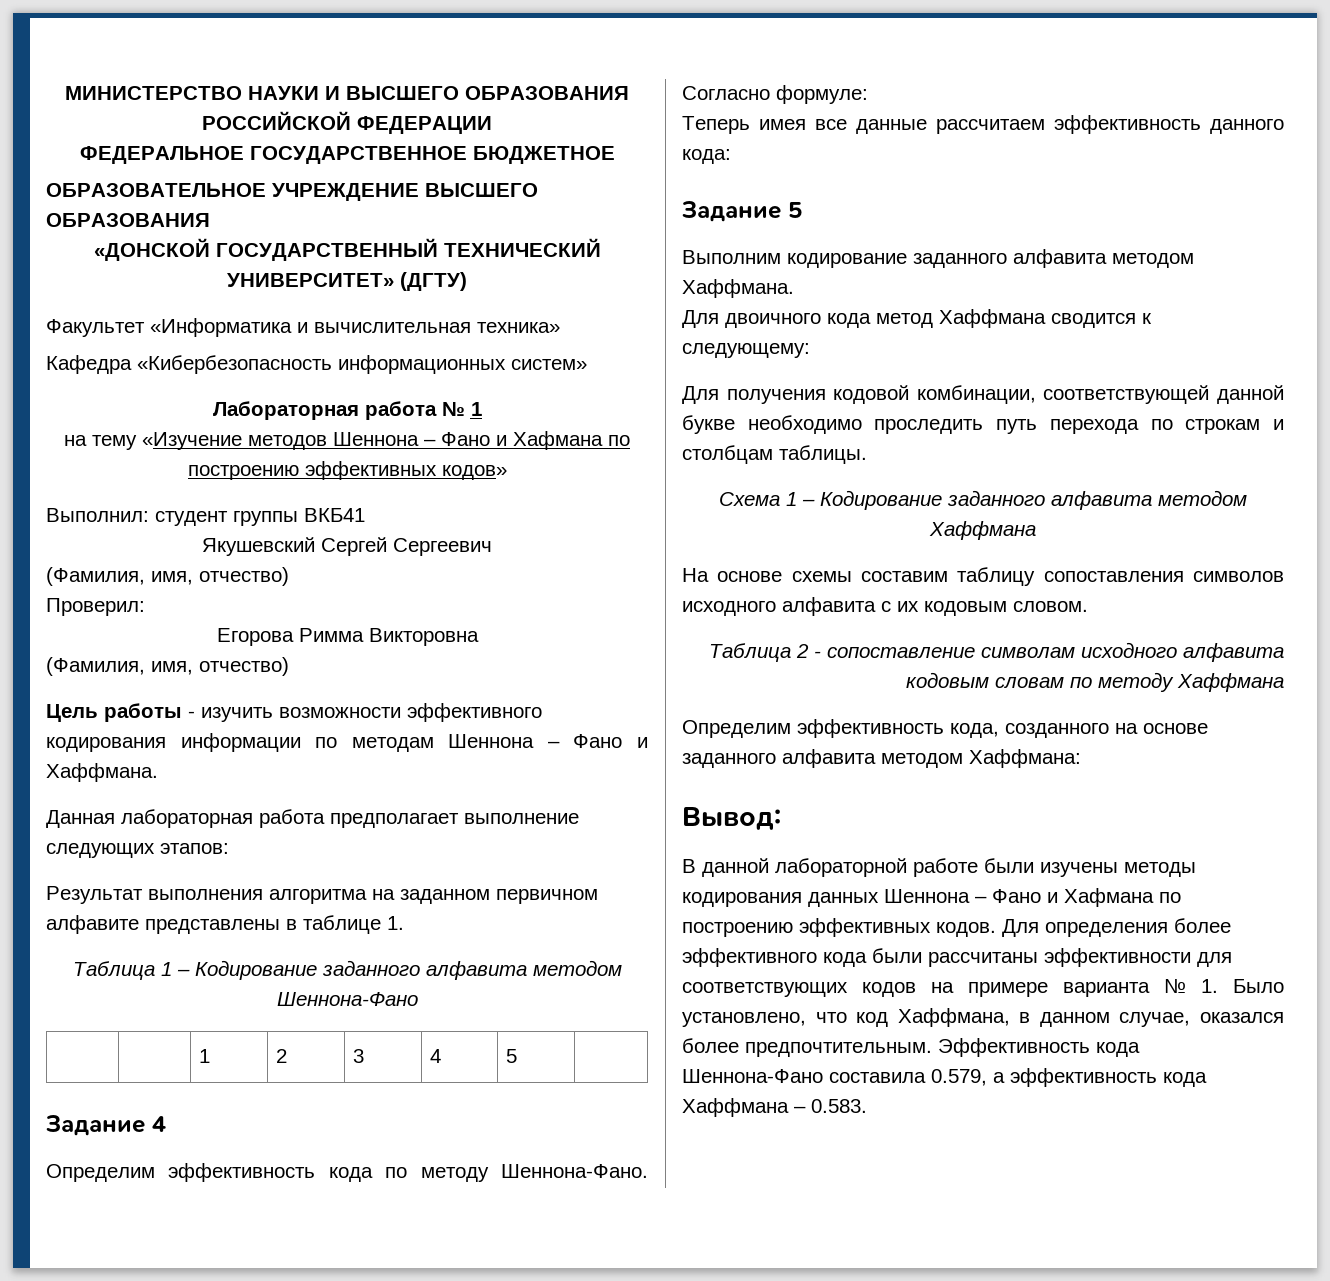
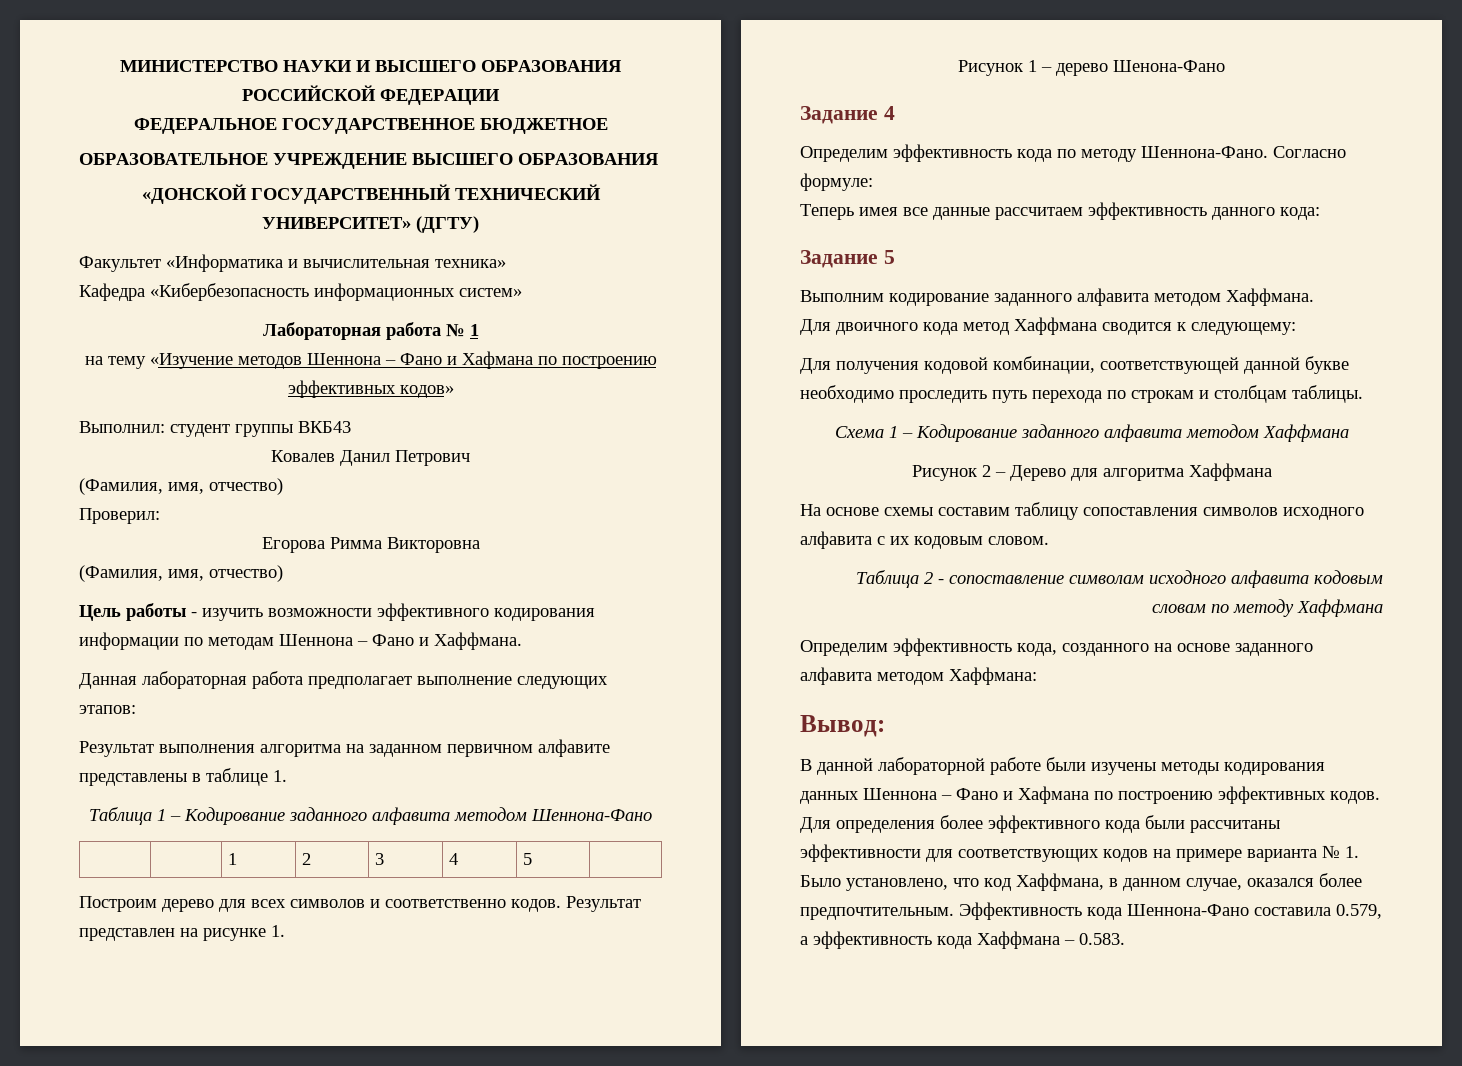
- Выполнил: студент группы ВКБ41
- Якушевский Сергей Сергеевич
+ Выполнил: студент группы ВКБ43
+ Ковалев Данил Петрович
+ Построим дерево для всех символов и соответственно кодов. Результат представлен на рисунке 1.
+ Рисунок 1 – дерево Шенона-Фано
+ Рисунок 2 – Дерево для алгоритма Хаффмана

